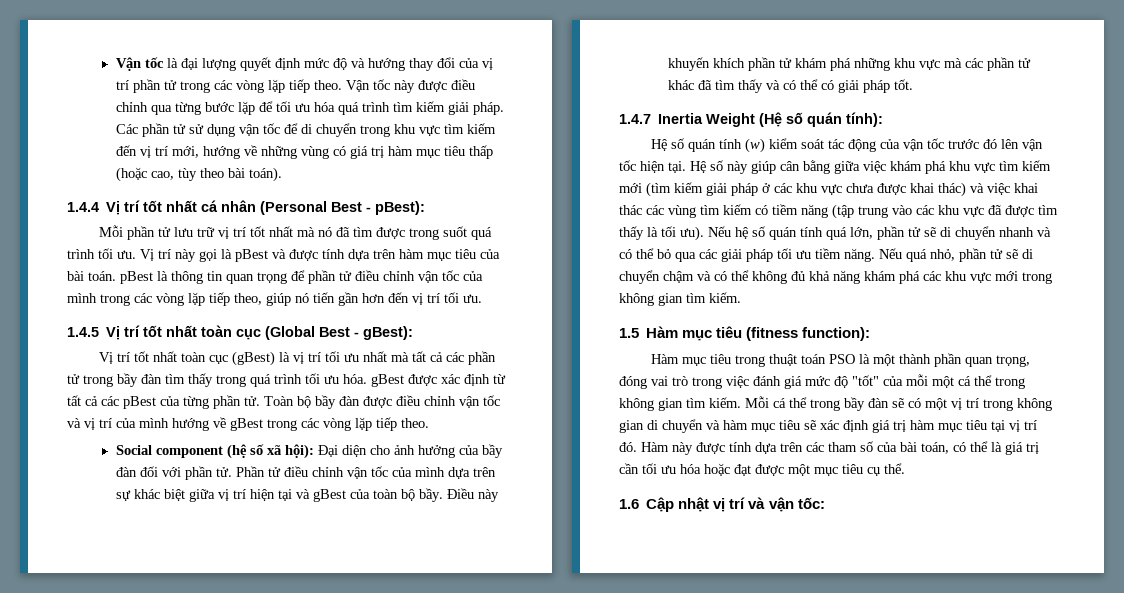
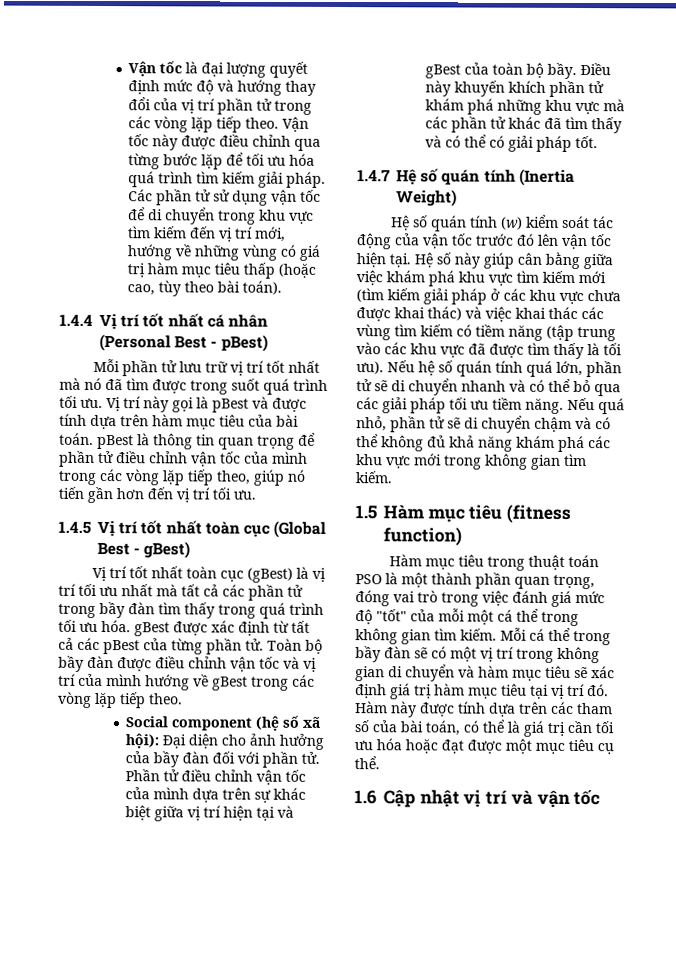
- 1.4.4 Vị trí tốt nhất cá nhân (Personal Best - pBest):
+ 1.4.4 Vị trí tốt nhất cá nhân (Personal Best - pBest)
- 1.4.5 Vị trí tốt nhất toàn cục (Global Best - gBest):
+ 1.4.5 Vị trí tốt nhất toàn cục (Global Best - gBest)
- 1.4.7 Inertia Weight (Hệ số quán tính):
+ 1.4.7 Hệ số quán tính (Inertia Weight)
- 1.5 Hàm mục tiêu (fitness function):
+ 1.5 Hàm mục tiêu (fitness function)
- 1.6 Cập nhật vị trí và vận tốc:
+ 1.6 Cập nhật vị trí và vận tốc

